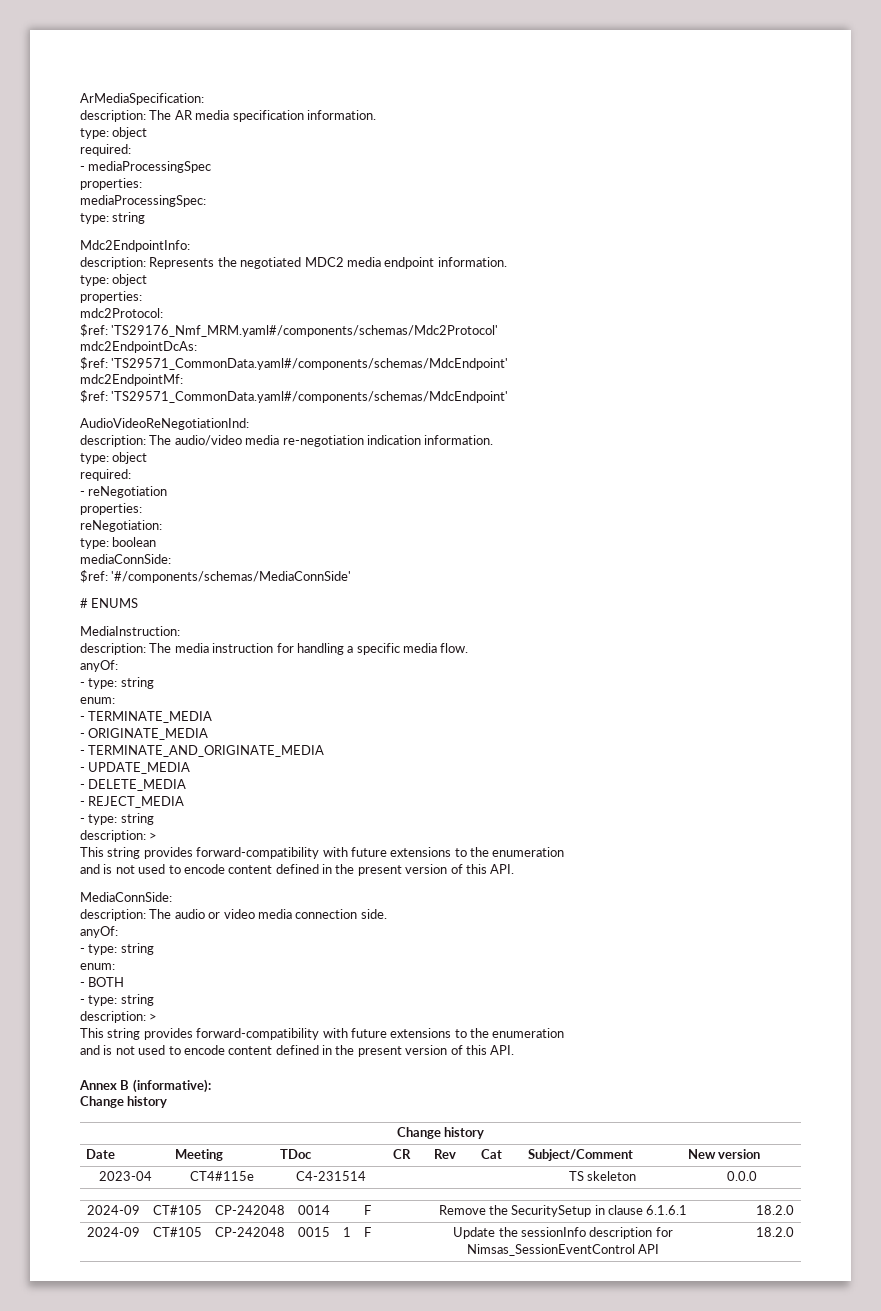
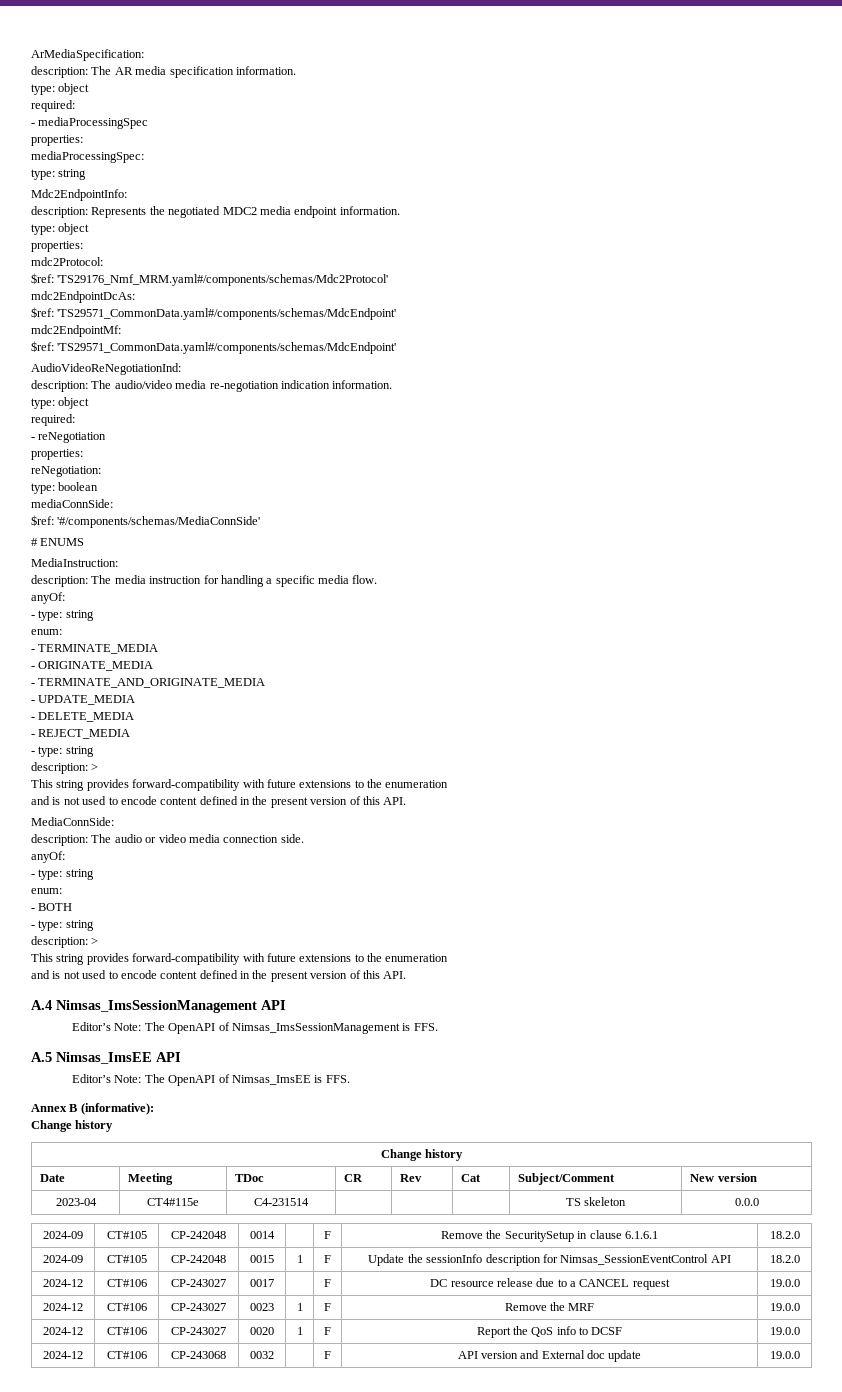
+ A.4 Nimsas_ImsSessionManagement API
+ Editor’s Note: The OpenAPI of Nimsas_ImsSessionManagement is FFS.
+ A.5 Nimsas_ImsEE API
+ Editor’s Note: The OpenAPI of Nimsas_ImsEE is FFS.
+ 2024-12 | CT#106 | CP-243027 | 0017 | | F | DC resource release due to a CANCEL request | 19.0.0
+ 2024-12 | CT#106 | CP-243027 | 0023 | 1 | F | Remove the MRF | 19.0.0
+ 2024-12 | CT#106 | CP-243027 | 0020 | 1 | F | Report the QoS info to DCSF | 19.0.0
+ 2024-12 | CT#106 | CP-243068 | 0032 | | F | API version and External doc update | 19.0.0

